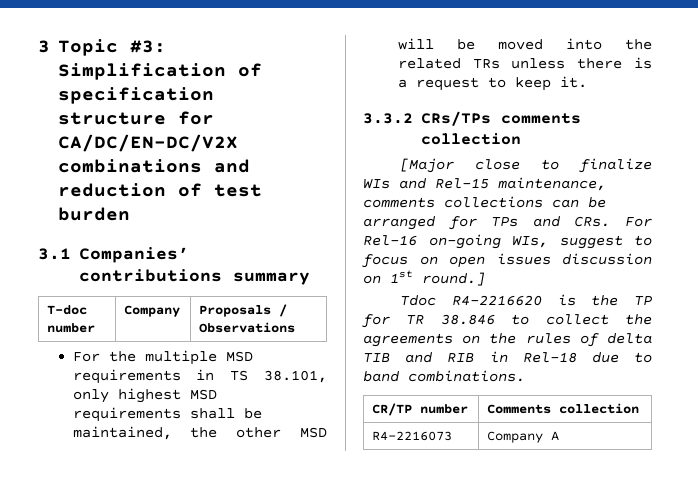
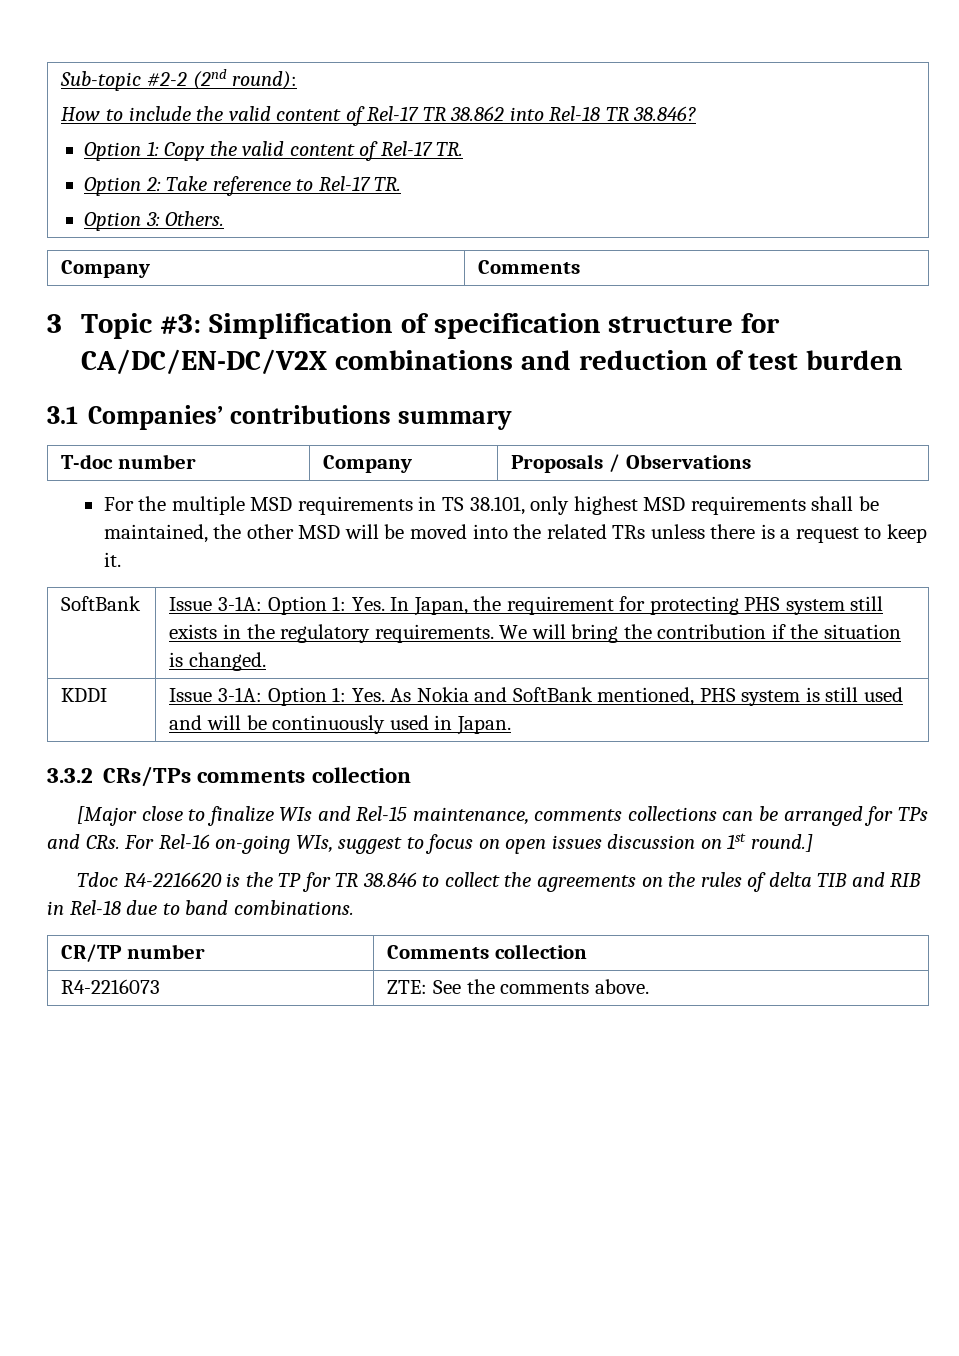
+ Sub-topic #2-2 (2nd round):
+ How to include the valid content of Rel-17 TR 38.862 into Rel-18 TR 38.846?
+ Option 1: Copy the valid content of Rel-17 TR.
+ Option 2: Take reference to Rel-17 TR.
+ Option 3: Others.
+ Company | Comments
+ SoftBank | Issue 3-1A: Option 1: Yes. In Japan, the requirement for protecting PHS system still exists in the regulatory requirements. We will bring the contribution if the situation is changed.
+ KDDI | Issue 3-1A: Option 1: Yes. As Nokia and SoftBank mentioned, PHS system is still used and will be continuously used in Japan.
- R4-2216073 | Company A
+ R4-2216073 | ZTE: See the comments above.

